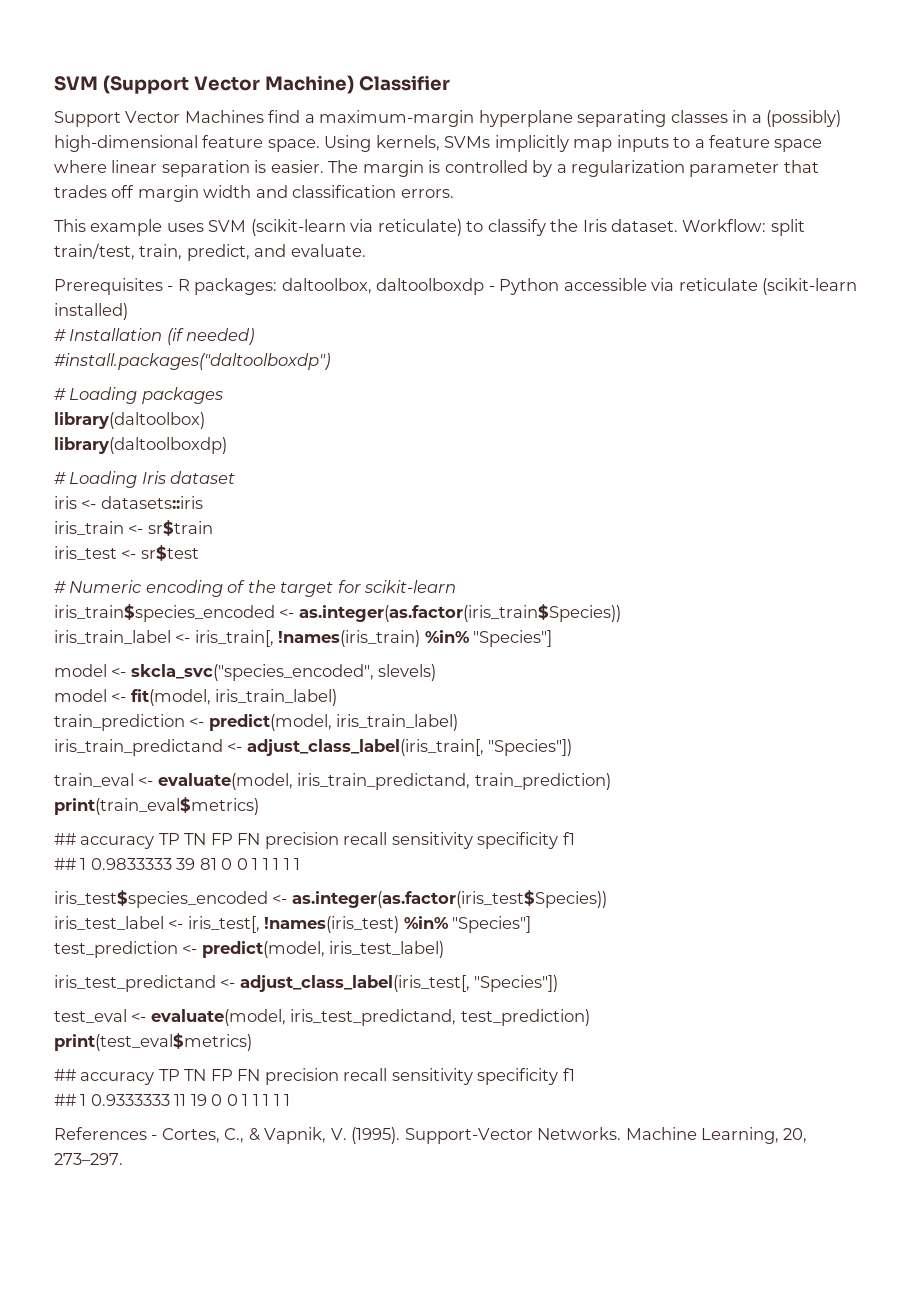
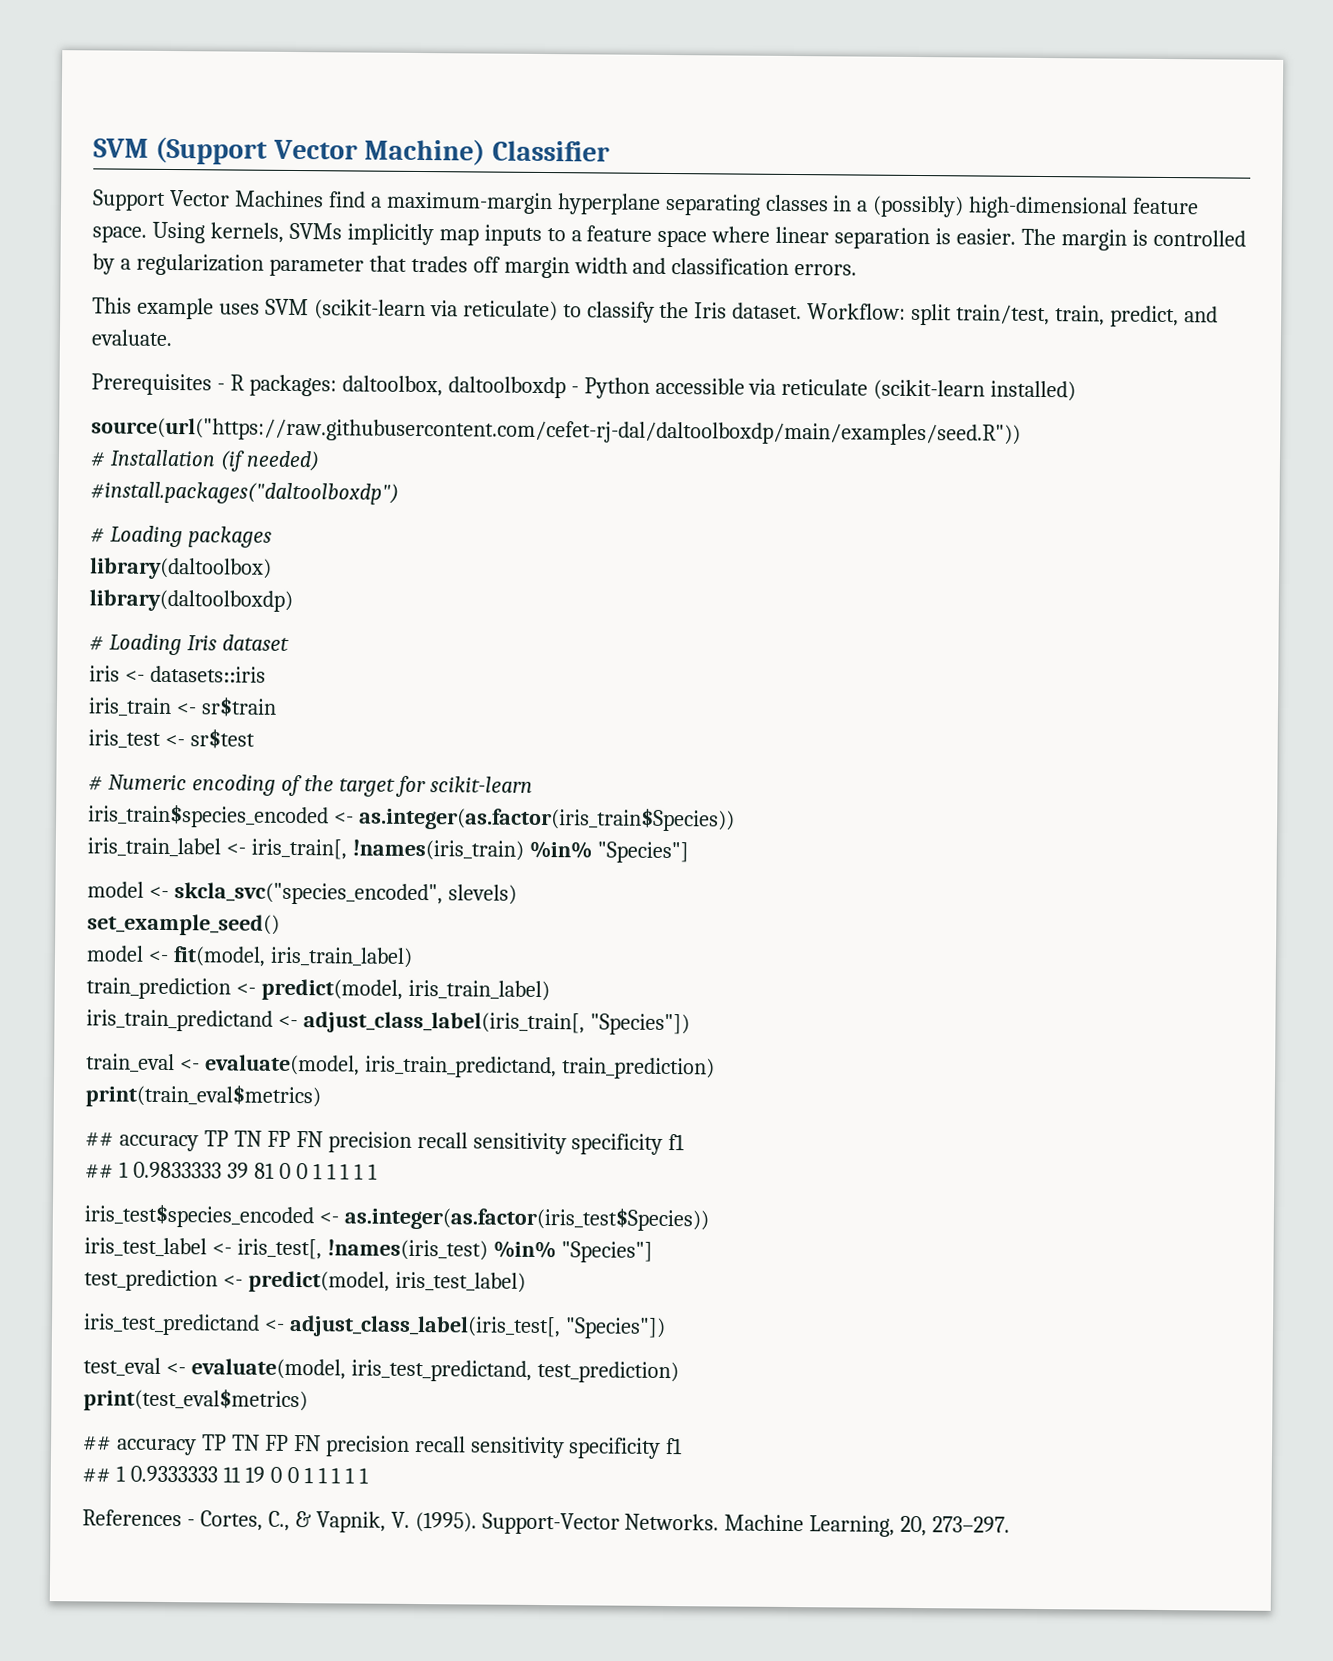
+ source(url("https://raw.githubusercontent.com/cefet-rj-dal/daltoolboxdp/main/examples/seed.R"))
+ set_example_seed()

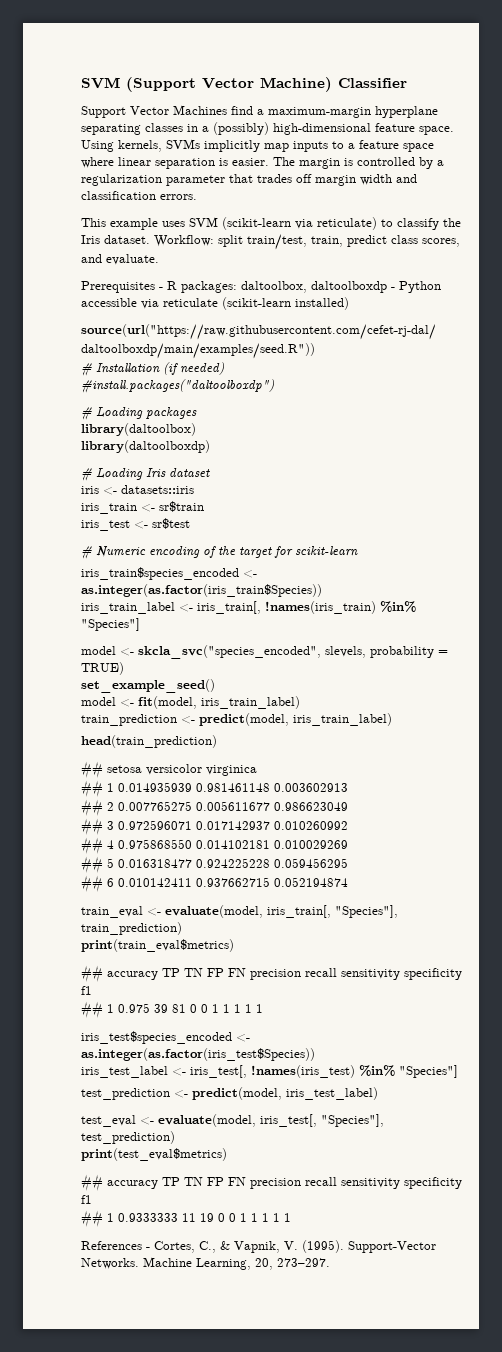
- Workflow: split train/test, train, predict, and evaluate.
+ Workflow: split train/test, train, predict class scores, and evaluate.
- model <- skcla_svc("species_encoded", slevels)
+ model <- skcla_svc("species_encoded", slevels, probability = TRUE)
- iris_train_predictand <- adjust_class_label(iris_train[, "Species"])
+ head(train_prediction)
+ ## setosa versicolor virginica
+ ## 1 0.014935939 0.981461148 0.003602913
+ ## 2 0.007765275 0.005611677 0.986623049
+ ## 3 0.972596071 0.017142937 0.010260992
+ ## 4 0.975868550 0.014102181 0.010029269
+ ## 5 0.016318477 0.924225228 0.059456295
+ ## 6 0.010142411 0.937662715 0.052194874
- train_eval <- evaluate(model, iris_train_predictand, train_prediction)
+ train_eval <- evaluate(model, iris_train[, "Species"], train_prediction)
- ## 1 0.9833333 39 81 0 0 1 1 1 1 1
+ ## 1 0.975 39 81 0 0 1 1 1 1 1
- iris_test_predictand <- adjust_class_label(iris_test[, "Species"])
- test_eval <- evaluate(model, iris_test_predictand, test_prediction)
+ test_eval <- evaluate(model, iris_test[, "Species"], test_prediction)

